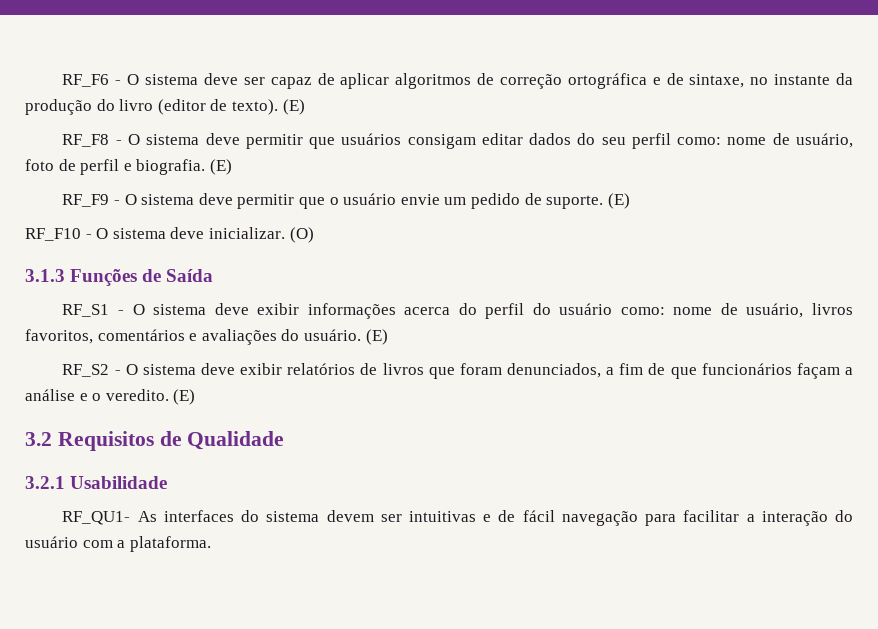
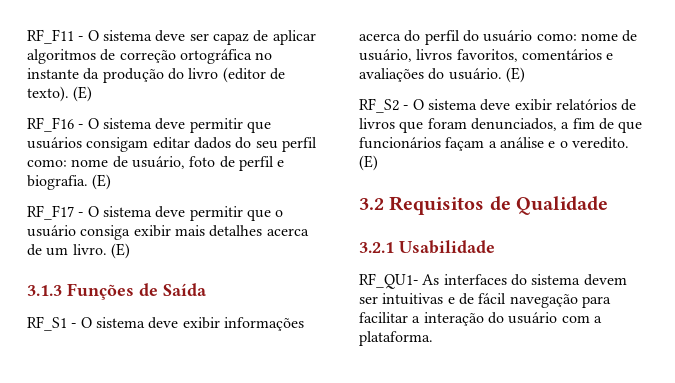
- RF_F6 - O sistema deve ser capaz de aplicar algoritmos de correção ortográfica e de sintaxe, no instante da produção do livro (editor de texto).
+ RF_F11 - O sistema deve ser capaz de aplicar algoritmos de correção ortográfica no instante da produção do livro (editor de texto).
- RF_F8 - O sistema deve permitir que usuários consigam editar dados do seu perfil como: nome de usuário, foto de perfil e biografia.
+ RF_F16 - O sistema deve permitir que usuários consigam editar dados do seu perfil como: nome de usuário, foto de perfil e biografia.
- RF_F9 - O sistema deve permitir que o usuário envie um pedido de suporte. (E)
- RF_F10 - O sistema deve inicializar. (O)
+ RF_F17 - O sistema deve permitir que o usuário consiga exibir mais detalhes acerca de um livro. (E)

